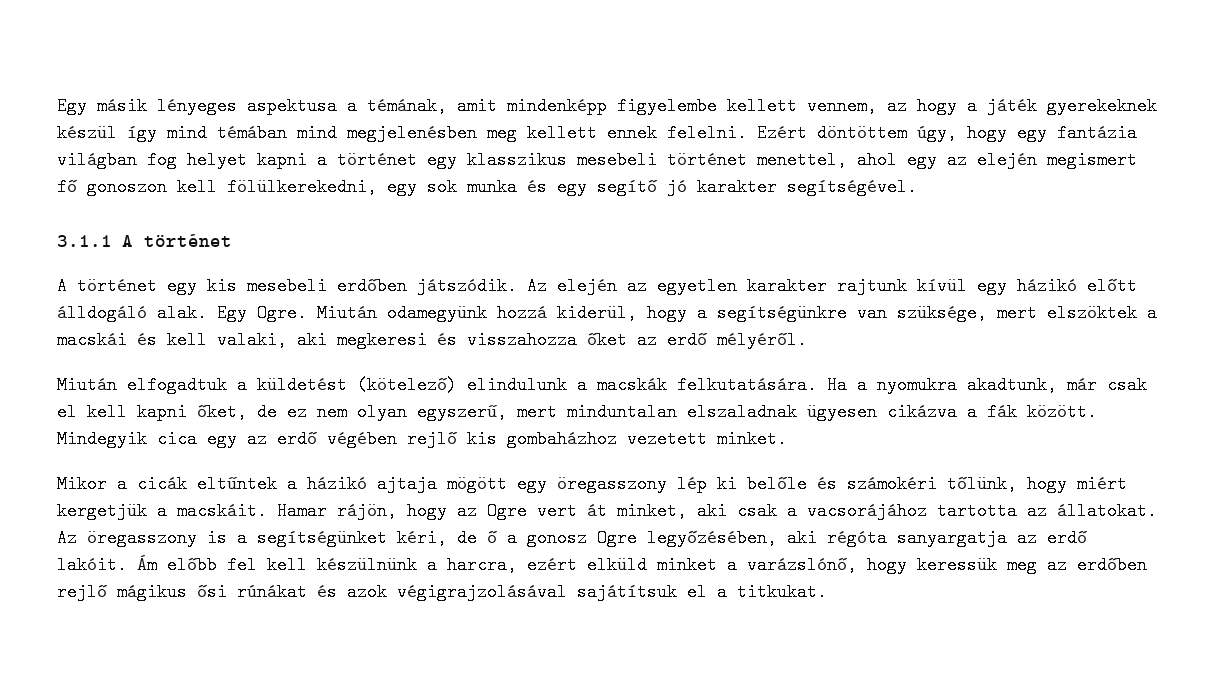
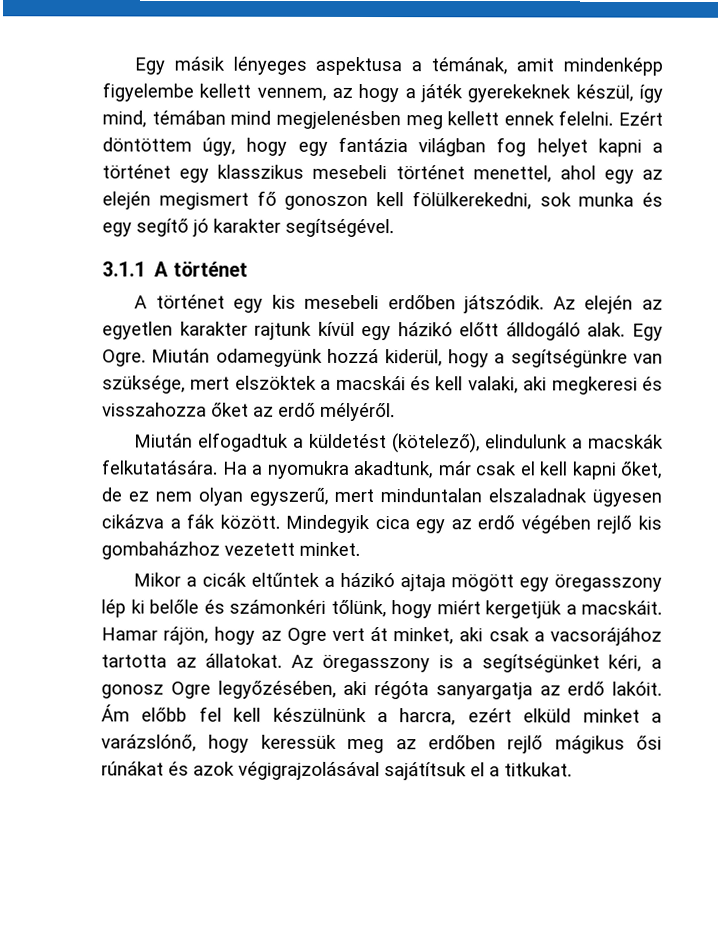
- Egy másik lényeges aspektusa a témának, amit mindenképp figyelembe kellett vennem, az hogy a játék gyerekeknek készül így mind témában mind megjelenésben meg kellett ennek felelni.
+ Egy másik lényeges aspektusa a témának, amit mindenképp figyelembe kellett vennem, az hogy a játék gyerekeknek készül, így mind, témában mind megjelenésben meg kellett ennek felelni.
- Ezért döntöttem úgy, hogy egy fantázia világban fog helyet kapni a történet egy klasszikus mesebeli történet menettel, ahol egy az elején megismert fő gonoszon kell fölülkerekedni, egy sok munka és egy segítő jó karakter segítségével.
+ Ezért döntöttem úgy, hogy egy fantázia világban fog helyet kapni a történet egy klasszikus mesebeli történet menettel, ahol egy az elején megismert fő gonoszon kell fölülkerekedni, sok munka és egy segítő jó karakter segítségével.
- Miután elfogadtuk a küldetést (kötelező) elindulunk a macskák felkutatására.
+ Miután elfogadtuk a küldetést (kötelező), elindulunk a macskák felkutatására.
- Mikor a cicák eltűntek a házikó ajtaja mögött egy öregasszony lép ki belőle és számokéri tőlünk, hogy miért kergetjük a macskáit.
+ Mikor a cicák eltűntek a házikó ajtaja mögött egy öregasszony lép ki belőle és számonkéri tőlünk, hogy miért kergetjük a macskáit.
- Az öregasszony is a segítségünket kéri, de ő a gonosz Ogre legyőzésében, aki régóta sanyargatja az erdő lakóit.
+ Az öregasszony is a segítségünket kéri, a gonosz Ogre legyőzésében, aki régóta sanyargatja az erdő lakóit.

